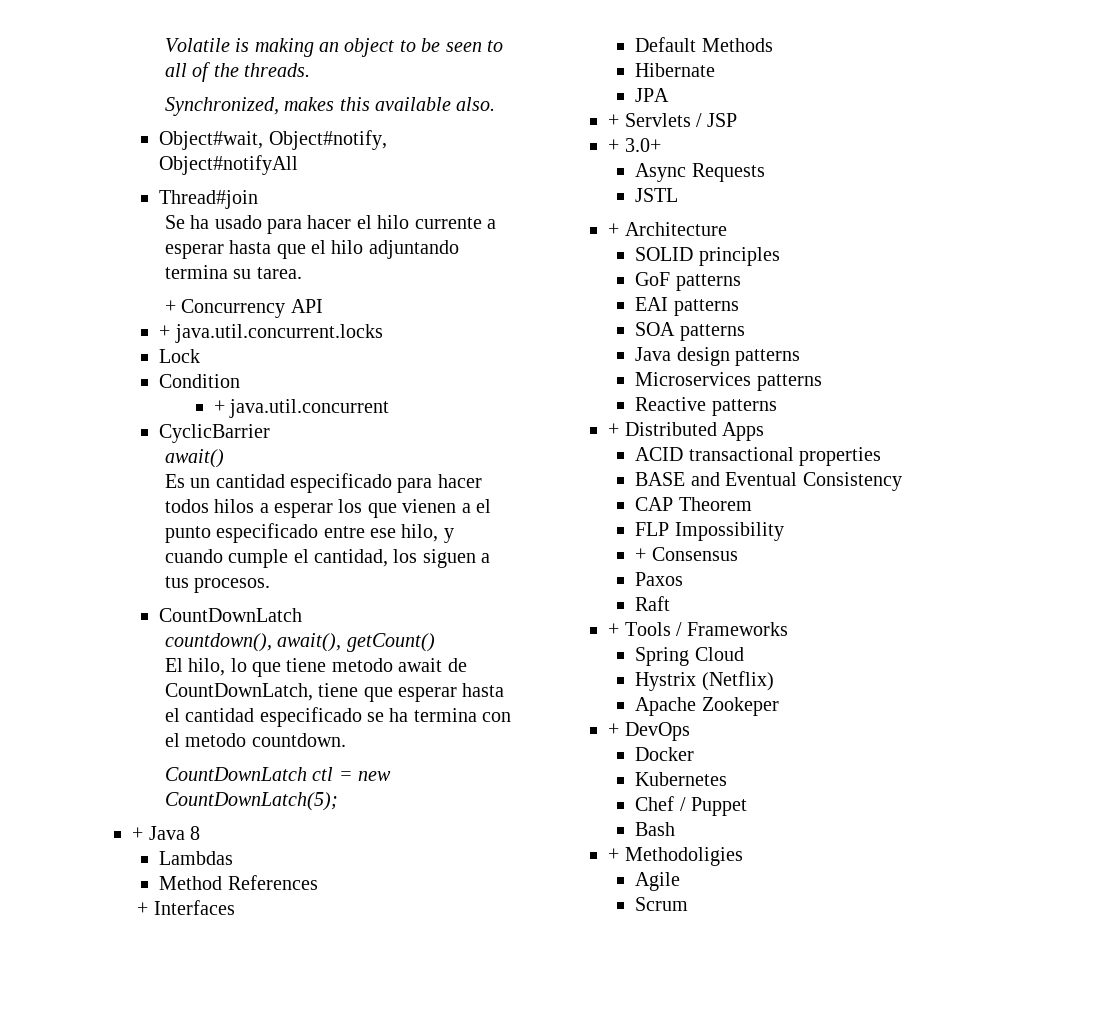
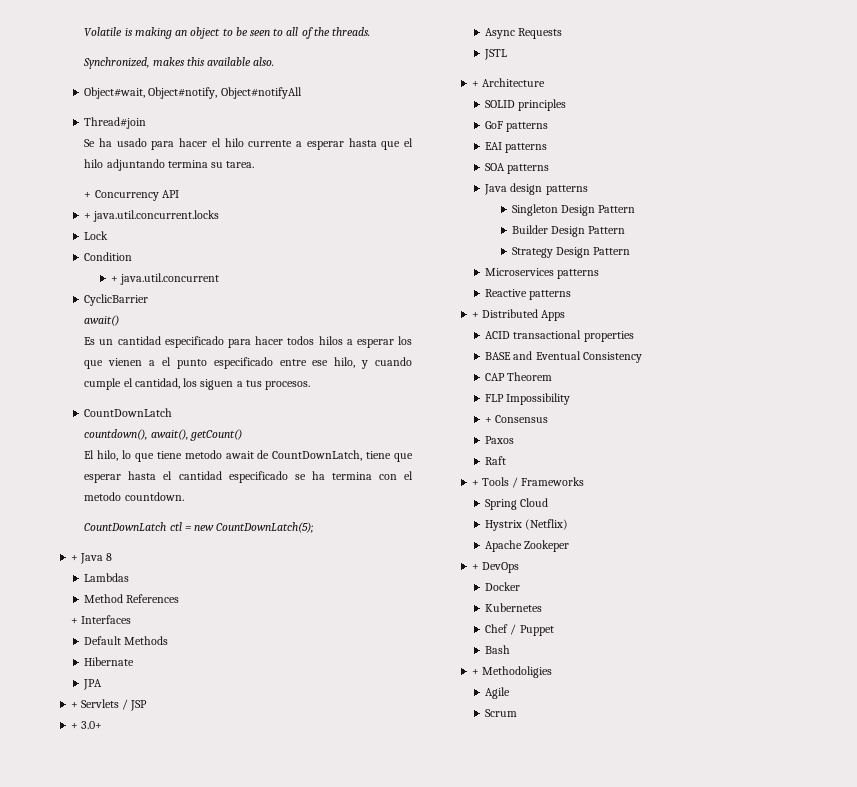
+ Singleton Design Pattern
+ Builder Design Pattern
+ Strategy Design Pattern

